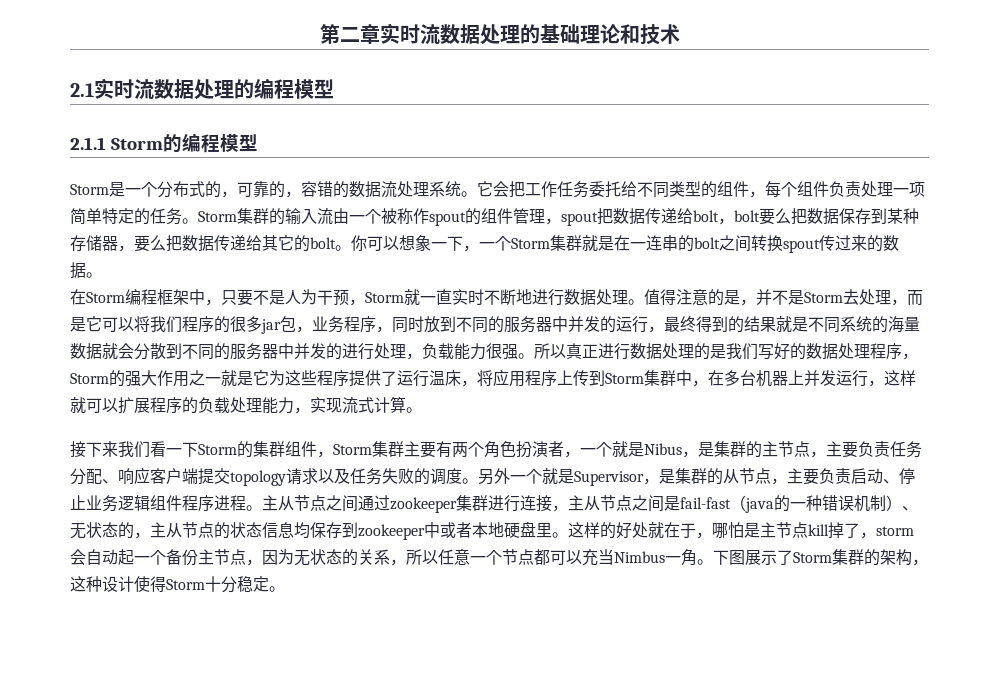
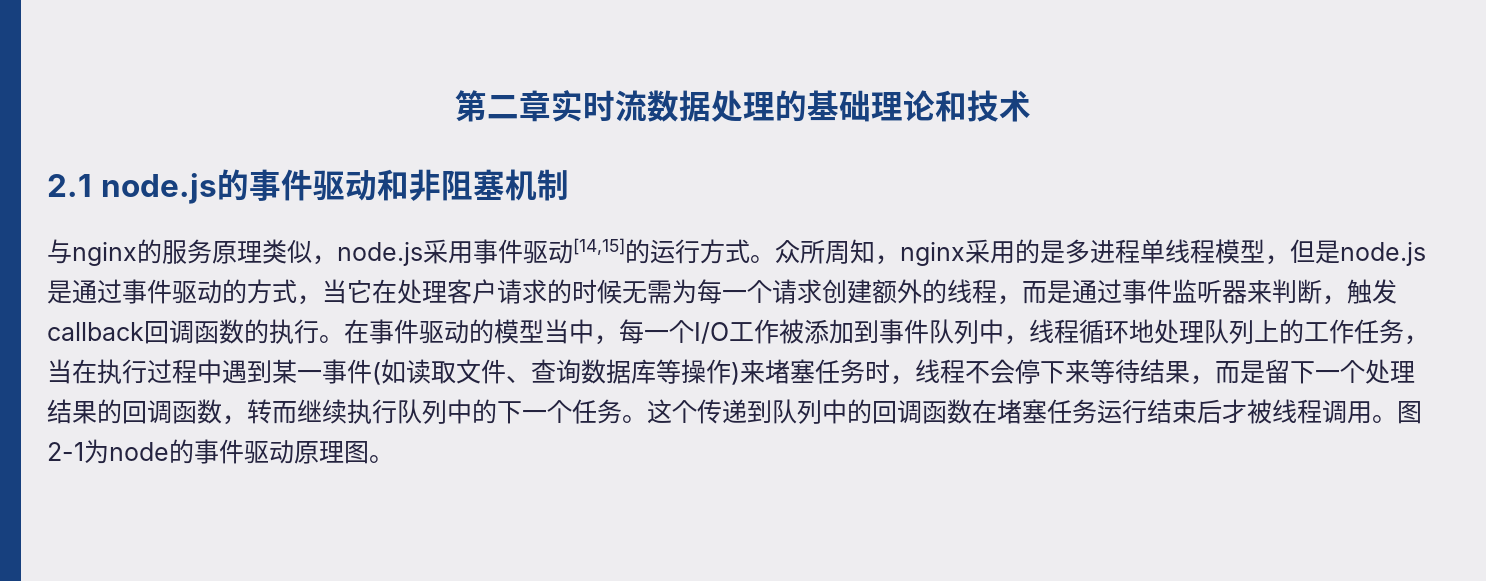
- 2.1实时流数据处理的编程模型
- 2.1.1 Storm的编程模型
- Storm是一个分布式的，可靠的，容错的数据流处理系统。它会把工作任务委托给不同类型的组件，每个组件负责处理一项简单特定的任务。Storm集群的输入流由一个被称作spout的组件管理，spout把数据传递给bolt，bolt要么把数据保存到某种存储器，要么把数据传递给其它的bolt。你可以想象一下，一个Storm集群就是在一连串的bolt之间转换spout传过来的数据。
- 在Storm编程框架中，只要不是人为干预，Storm就一直实时不断地进行数据处理。值得注意的是，并不是Storm去处理，而是它可以将我们程序的很多jar包，业务程序，同时放到不同的服务器中并发的运行，最终得到的结果就是不同系统的海量数据就会分散到不同的服务器中并发的进行处理，负载能力很强。所以真正进行数据处理的是我们写好的数据处理程序，Storm的强大作用之一就是它为这些程序提供了运行温床，将应用程序上传到Storm集群中，在多台机器上并发运行，这样就可以扩展程序的负载处理能力，实现流式计算。
- 接下来我们看一下Storm的集群组件，Storm集群主要有两个角色扮演者，一个就是Nibus，是集群的主节点，主要负责任务分配、响应客户端提交topology请求以及任务失败的调度。另外一个就是Supervisor，是集群的从节点，主要负责启动、停止业务逻辑组件程序进程。主从节点之间通过zookeeper集群进行连接，主从节点之间是fail-fast（java的一种错误机制）、无状态的，主从节点的状态信息均保存到zookeeper中或者本地硬盘里。这样的好处就在于，哪怕是主节点kill掉了，storm会自动起一个备份主节点，因为无状态的关系，所以任意一个节点都可以充当Nimbus一角。下图展示了Storm集群的架构，这种设计使得Storm十分稳定。
+ 2.1 node.js的事件驱动和非阻塞机制
+ 与nginx的服务原理类似，node.js采用事件驱动[14,15]的运行方式。众所周知，nginx采用的是多进程单线程模型，但是node.js是通过事件驱动的方式，当它在处理客户请求的时候无需为每一个请求创建额外的线程，而是通过事件监听器来判断，触发callback回调函数的执行。在事件驱动的模型当中，每一个I/O工作被添加到事件队列中，线程循环地处理队列上的工作任务，当在执行过程中遇到某一事件(如读取文件、查询数据库等操作)来堵塞任务时，线程不会停下来等待结果，而是留下一个处理结果的回调函数，转而继续执行队列中的下一个任务。这个传递到队列中的回调函数在堵塞任务运行结束后才被线程调用。图2-1为node的事件驱动原理图。

